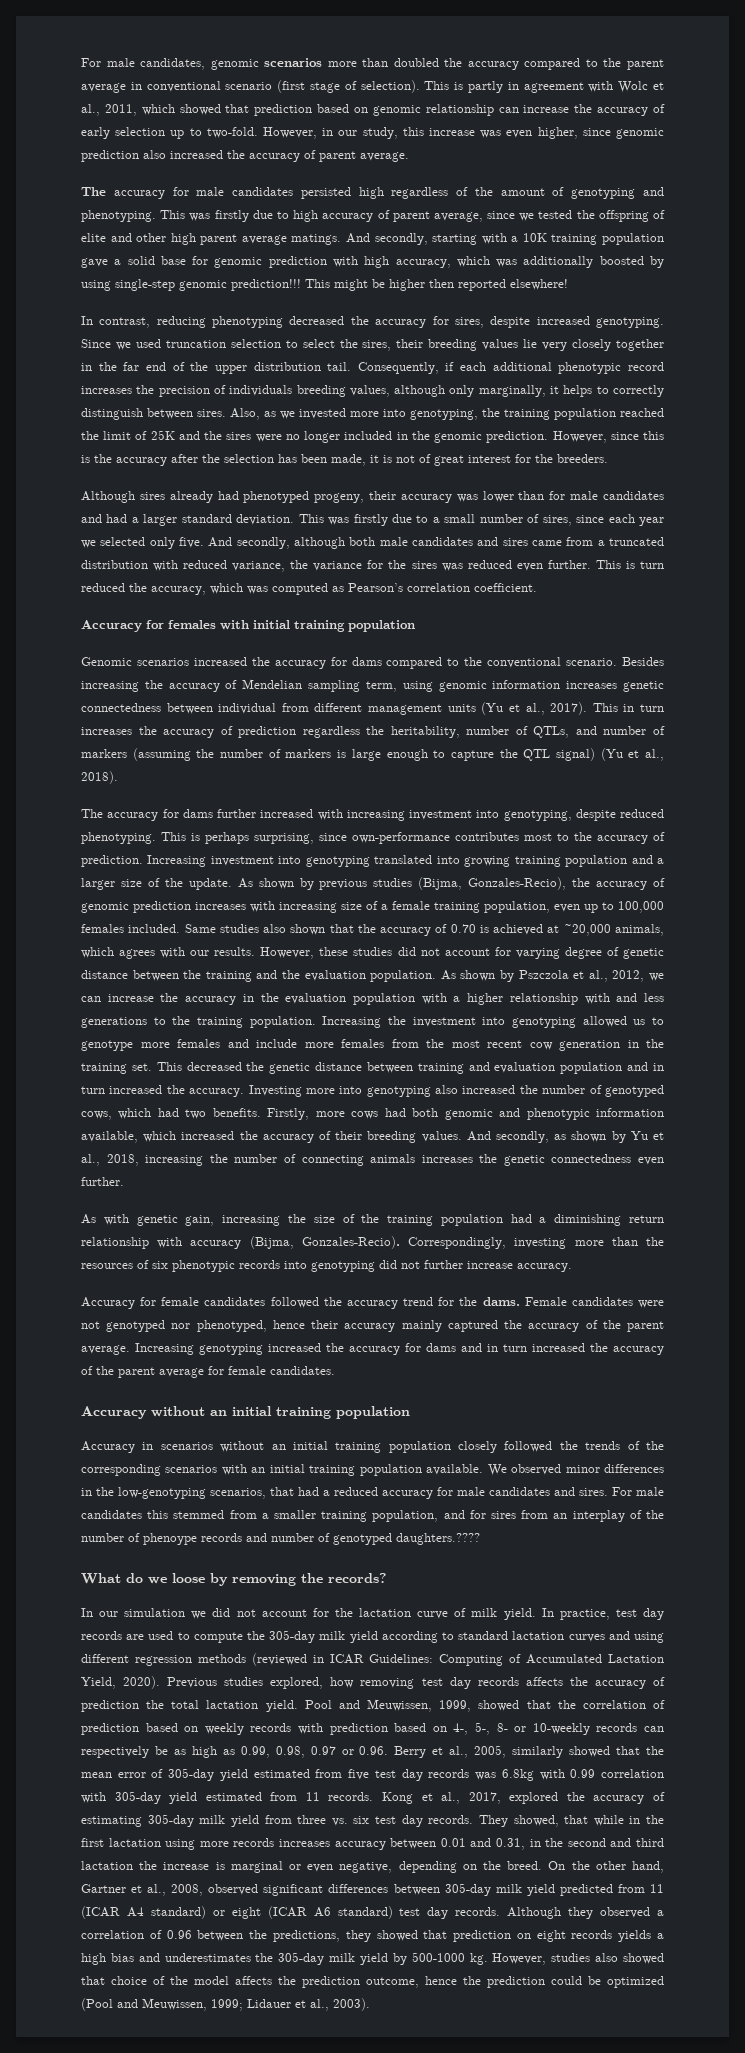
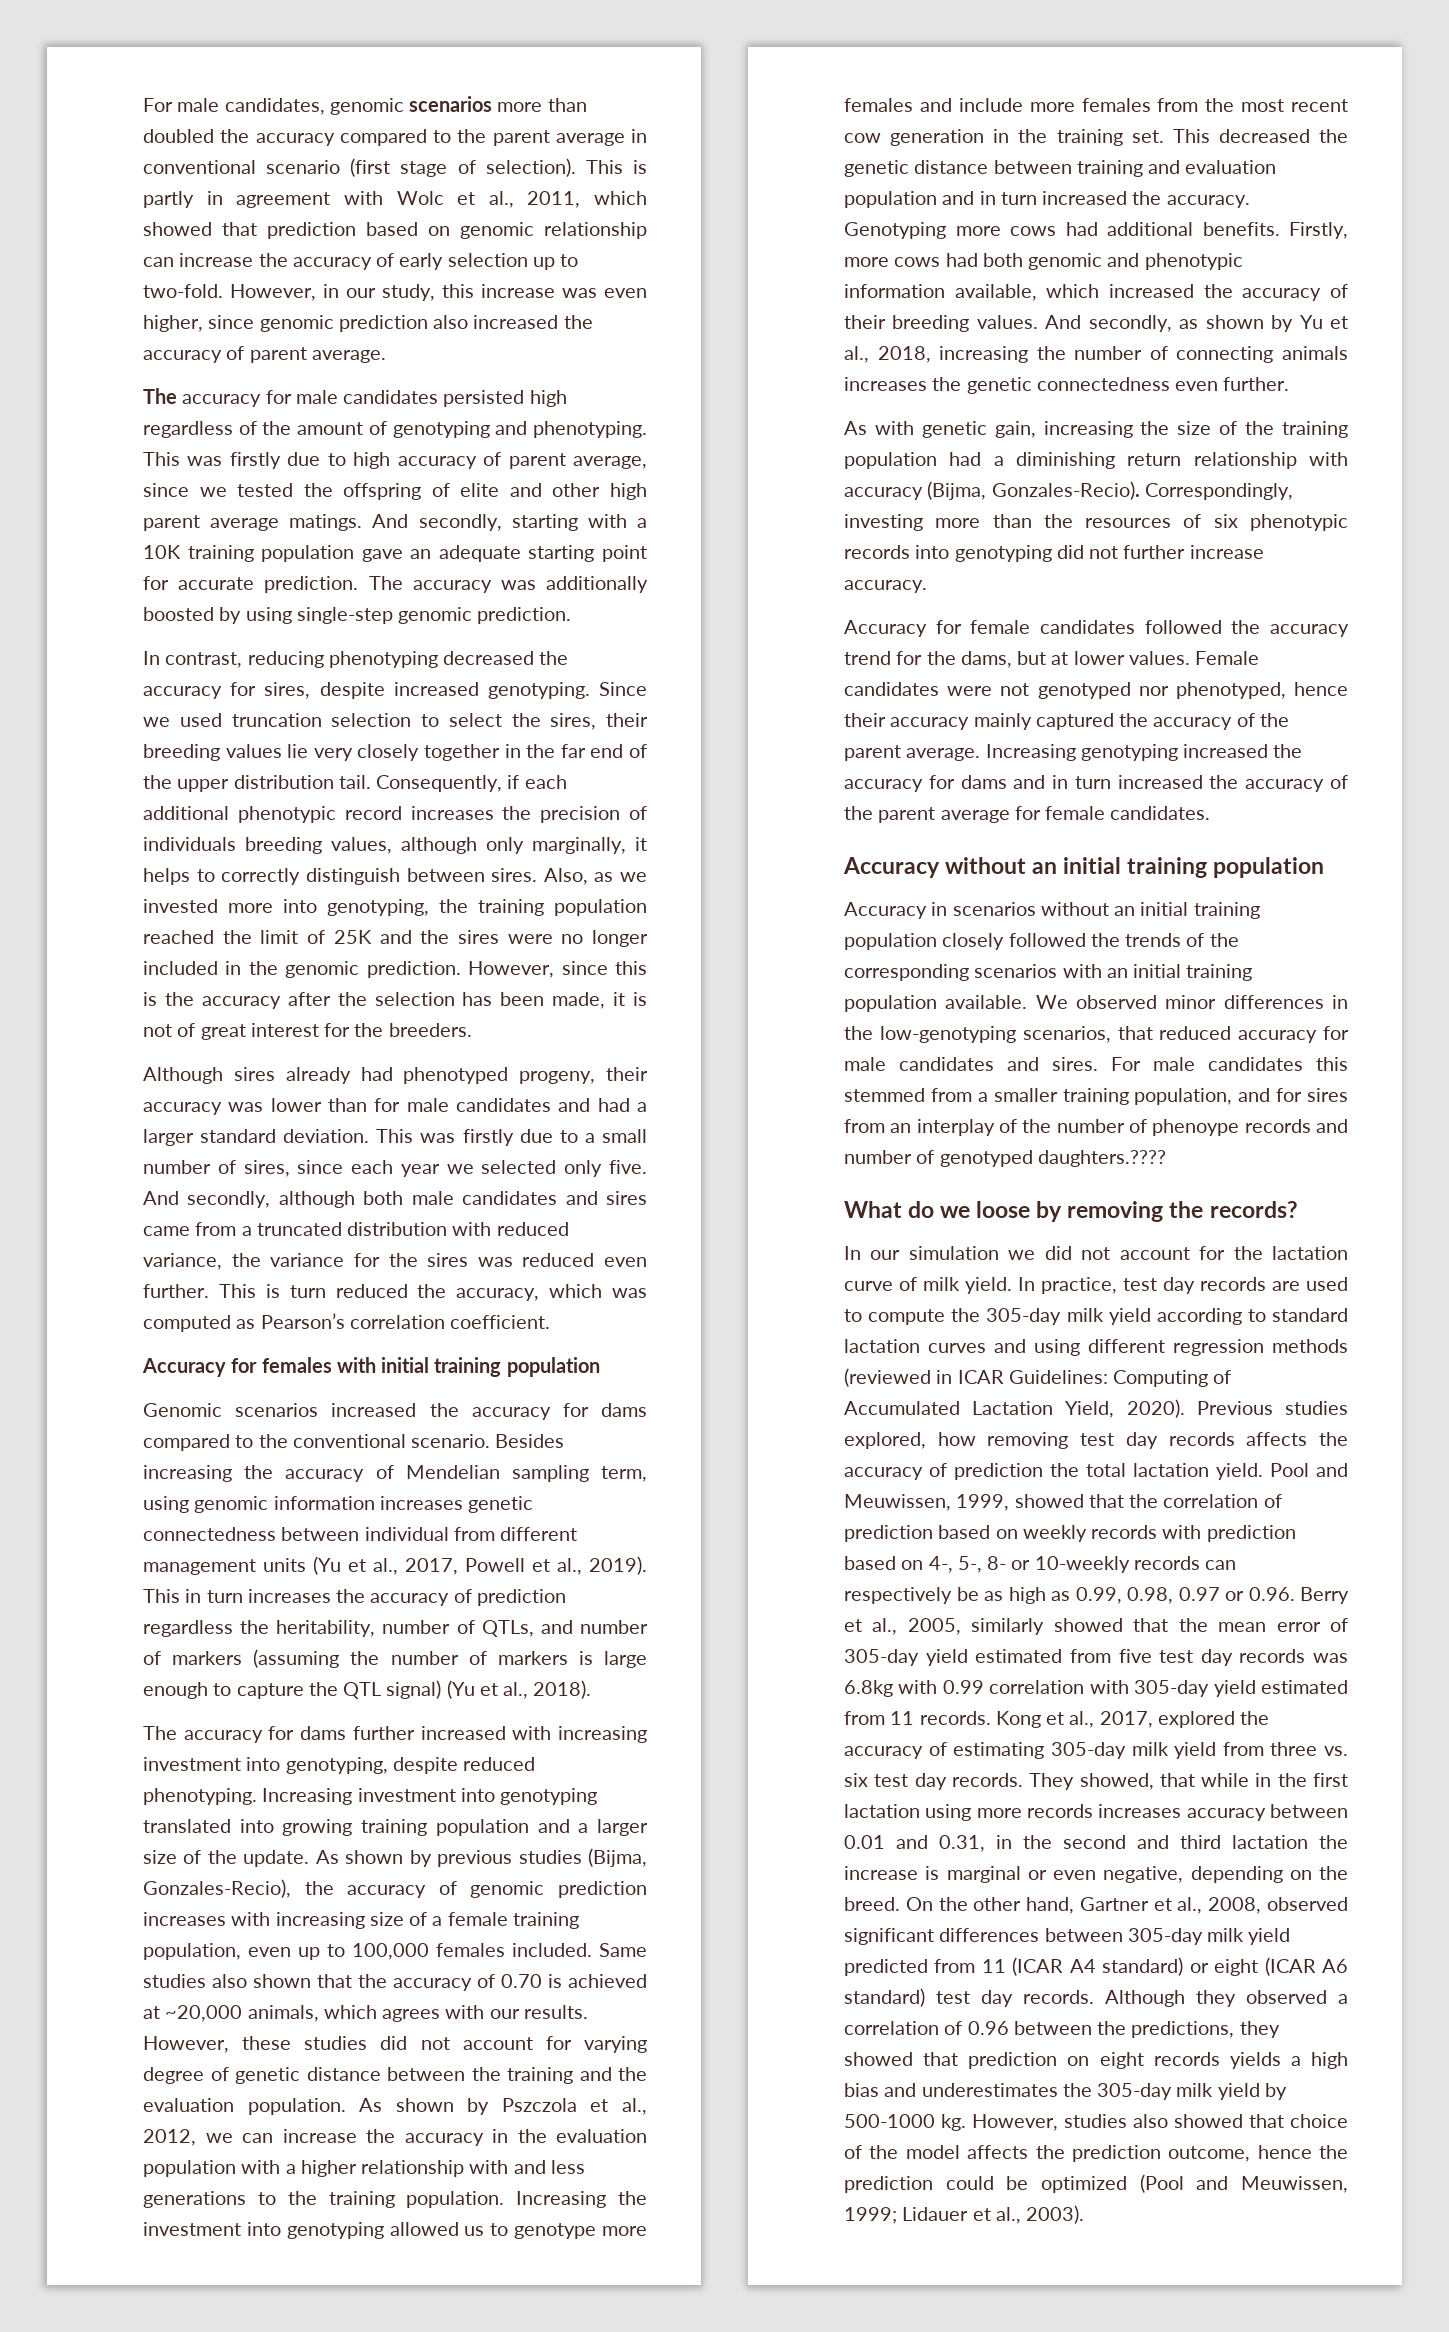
- And secondly, starting with a 10K training population gave a solid base for genomic prediction with high accuracy, which was additionally boosted by using single-step genomic prediction!!! This might be higher then reported elsewhere!
+ And secondly, starting with a 10K training population gave an adequate starting point for accurate prediction. The accuracy was additionally boosted by using single-step genomic prediction.
- Besides increasing the accuracy of Mendelian sampling term, using genomic information increases genetic connectedness between individual from different management units (Yu et al., 2017).
+ Besides increasing the accuracy of Mendelian sampling term, using genomic information increases genetic connectedness between individual from different management units (Yu et al., 2017, Powell et al., 2019).
- This is perhaps surprising, since own-performance contributes most to the accuracy of prediction.
- Investing more into genotyping also increased the number of genotyped cows, which had two benefits.
+ Genotyping more cows had additional benefits.
- Accuracy for female candidates followed the accuracy trend for the dams.
+ Accuracy for female candidates followed the accuracy trend for the dams, but at lower values.
- We observed minor differences in the low-genotyping scenarios, that had a reduced accuracy for male candidates and sires.
+ We observed minor differences in the low-genotyping scenarios, that reduced accuracy for male candidates and sires.

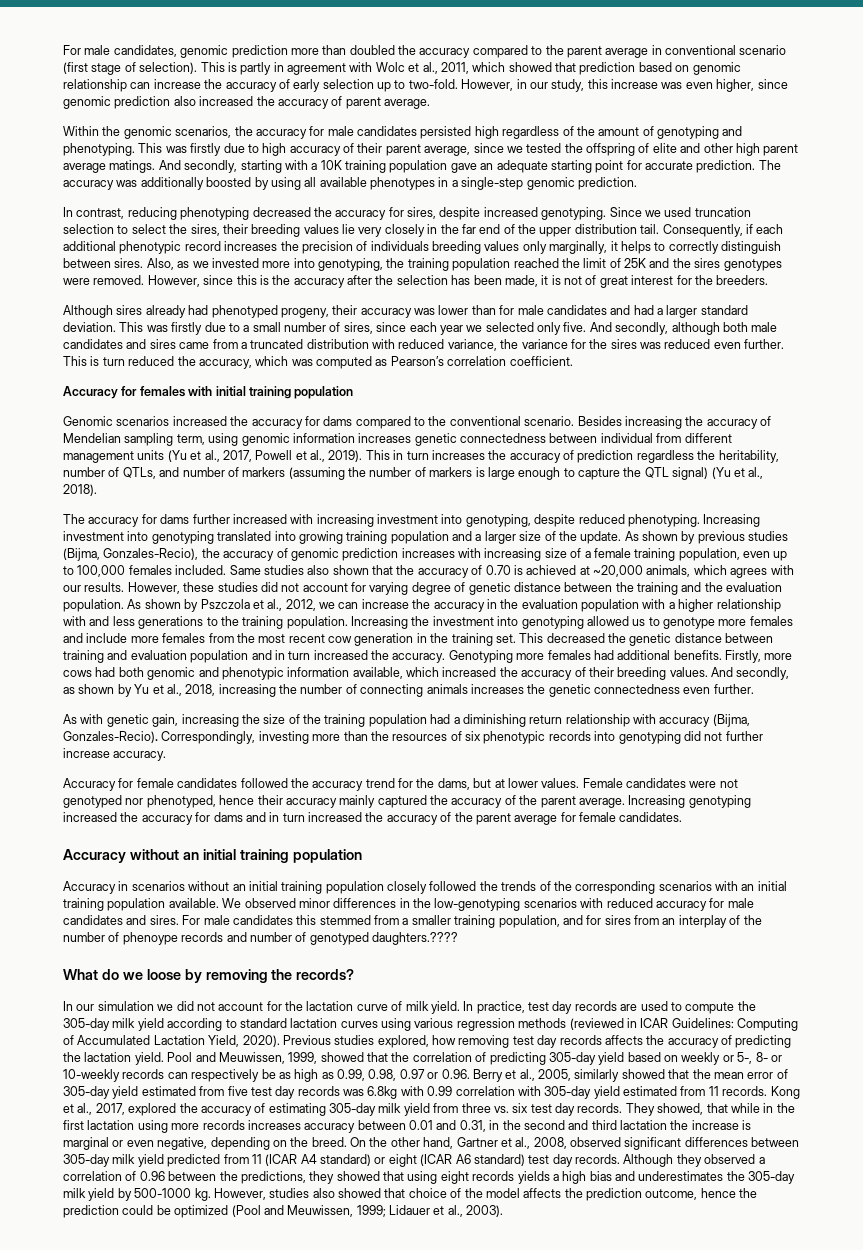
- For male candidates, genomic scenarios more than doubled the accuracy compared to the parent average in conventional scenario (first stage of selection).
+ For male candidates, genomic prediction more than doubled the accuracy compared to the parent average in conventional scenario (first stage of selection).
- The accuracy for male candidates persisted high regardless of the amount of genotyping and phenotyping.
+ Within the genomic scenarios, the accuracy for male candidates persisted high regardless of the amount of genotyping and phenotyping.
- This was firstly due to high accuracy of parent average, since we tested the offspring of elite and other high parent average matings.
+ This was firstly due to high accuracy of their parent average, since we tested the offspring of elite and other high parent average matings.
- The accuracy was additionally boosted by using single-step genomic prediction.
+ The accuracy was additionally boosted by using all available phenotypes in a single-step genomic prediction.
- Since we used truncation selection to select the sires, their breeding values lie very closely together in the far end of the upper distribution tail.
+ Since we used truncation selection to select the sires, their breeding values lie very closely in the far end of the upper distribution tail.
- Consequently, if each additional phenotypic record increases the precision of individuals breeding values, although only marginally, it helps to correctly distinguish between sires.
+ Consequently, if each additional phenotypic record increases the precision of individuals breeding values only marginally, it helps to correctly distinguish between sires.
- Also, as we invested more into genotyping, the training population reached the limit of 25K and the sires were no longer included in the genomic prediction.
+ Also, as we invested more into genotyping, the training population reached the limit of 25K and the sires genotypes were removed.
- Genotyping more cows had additional benefits.
+ Genotyping more females had additional benefits.
- We observed minor differences in the low-genotyping scenarios, that reduced accuracy for male candidates and sires.
+ We observed minor differences in the low-genotyping scenarios with reduced accuracy for male candidates and sires.
- In practice, test day records are used to compute the 305-day milk yield according to standard lactation curves and using different regression methods (reviewed in ICAR Guidelines: Computing of Accumulated Lactation Yield, 2020).
+ In practice, test day records are used to compute the 305-day milk yield according to standard lactation curves using various regression methods (reviewed in ICAR Guidelines: Computing of Accumulated Lactation Yield, 2020).
- Previous studies explored, how removing test day records affects the accuracy of prediction the total lactation yield.
+ Previous studies explored, how removing test day records affects the accuracy of predicting the lactation yield.
- Pool and Meuwissen, 1999, showed that the correlation of prediction based on weekly records with prediction based on 4-, 5-, 8- or 10-weekly records can respectively be as high as 0.99, 0.98, 0.97 or 0.96. Berry et al., 2005, similarly showed that the mean error of 305-day yield estimated from five test day records was 6.8kg with 0.99 correlation with 305-day yield estimated from 11 records.
+ Pool and Meuwissen, 1999, showed that the correlation of predicting 305-day yield based on weekly or 5-, 8- or 10-weekly records can respectively be as high as 0.99, 0.98, 0.97 or 0.96. Berry et al., 2005, similarly showed that the mean error of 305-day yield estimated from five test day records was 6.8kg with 0.99 correlation with 305-day yield estimated from 11 records.
- Although they observed a correlation of 0.96 between the predictions, they showed that prediction on eight records yields a high bias and underestimates the 305-day milk yield by 500-1000 kg.
+ Although they observed a correlation of 0.96 between the predictions, they showed that using eight records yields a high bias and underestimates the 305-day milk yield by 500-1000 kg.

